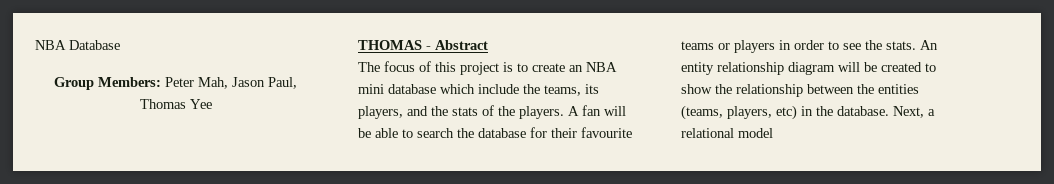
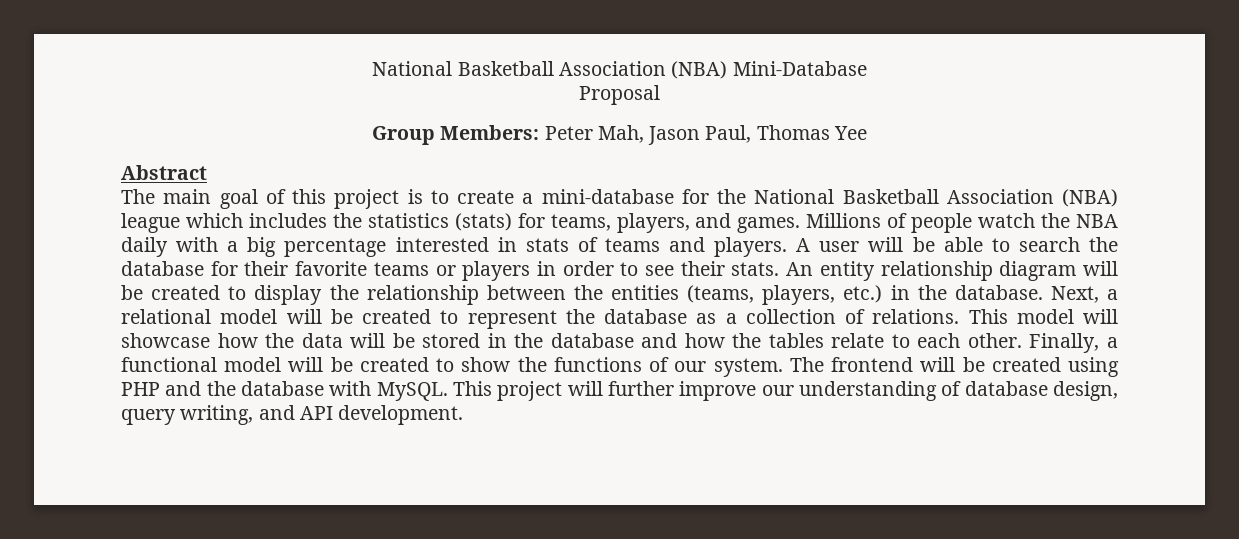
- NBA Database
+ National Basketball Association (NBA) Mini-Database
+ Proposal
- THOMAS - Abstract
+ Abstract
- The focus of this project is to create an NBA mini database which include the teams, its players, and the stats of the players.
+ The main goal of this project is to create a mini-database for the National Basketball Association (NBA) league which includes the statistics (stats) for teams, players, and games. Millions of people watch the NBA daily with a big percentage interested in stats of teams and players.
- A fan will be able to search the database for their favourite teams or players in order to see the stats.
+ A user will be able to search the database for their favorite teams or players in order to see their stats.
- An entity relationship diagram will be created to show the relationship between the entities (teams, players, etc) in the database.
+ An entity relationship diagram will be created to display the relationship between the entities (teams, players, etc.) in the database.
- Next, a relational model
+ Next, a relational model will be created to represent the database as a collection of relations. This model will showcase how the data will be stored in the database and how the tables relate to each other. Finally, a functional model will be created to show the functions of our system. The frontend will be created using PHP and the database with MySQL. This project will further improve our understanding of database design, query writing, and API development.

